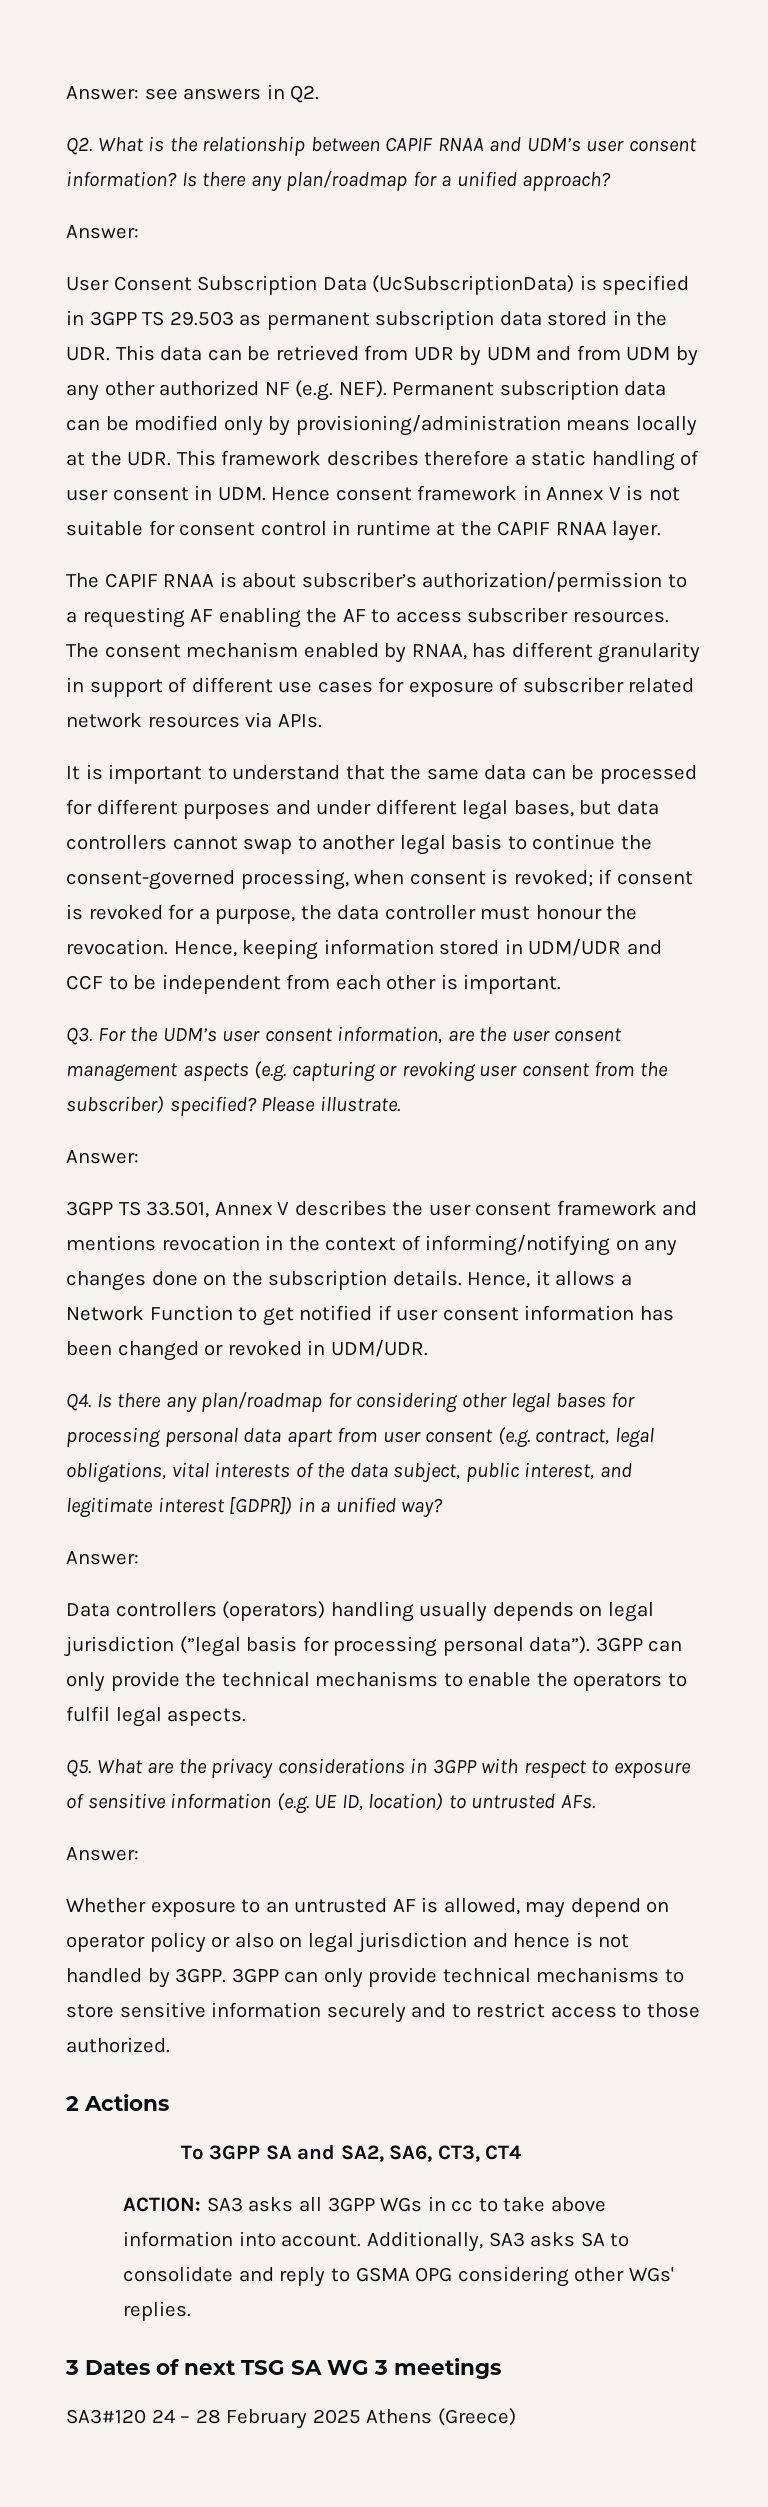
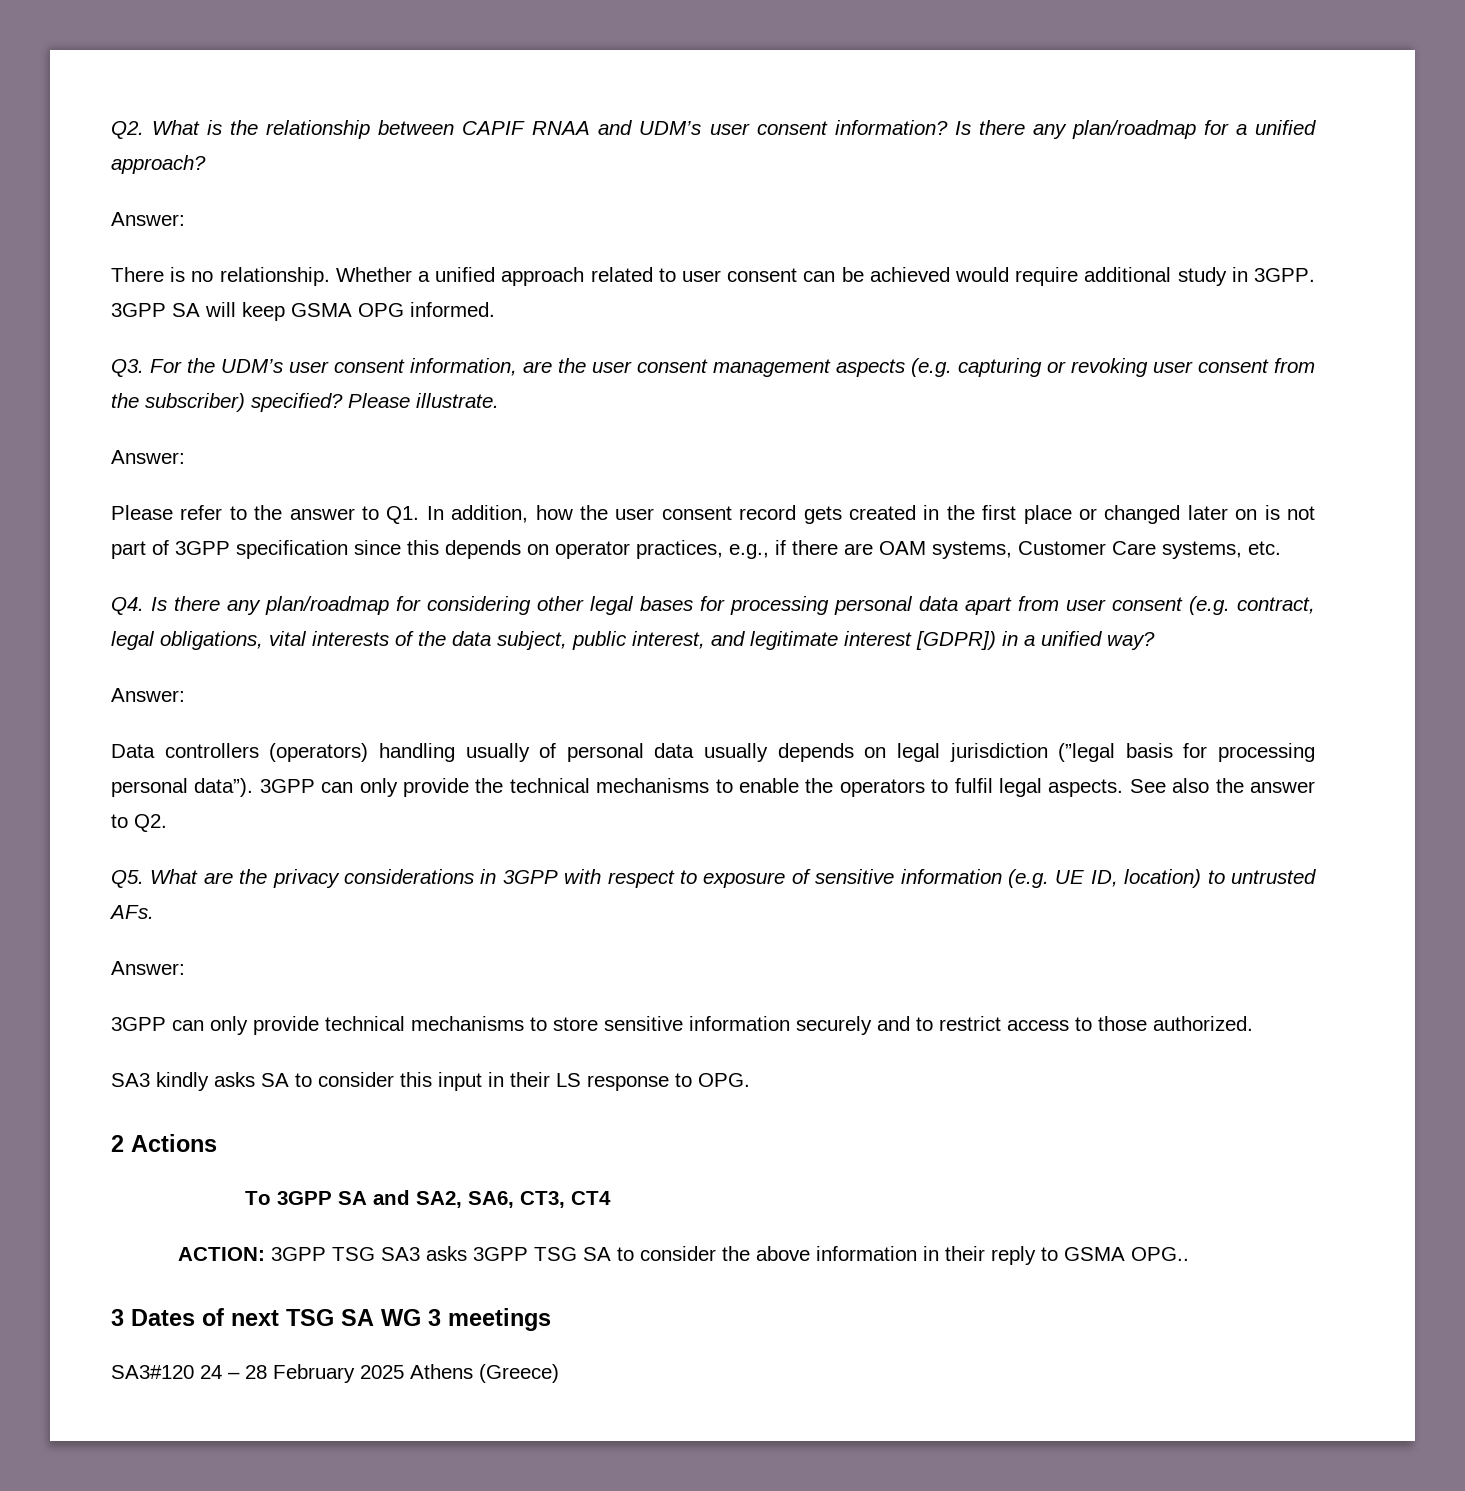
- Answer: see answers in Q2.
- User Consent Subscription Data (UcSubscriptionData) is specified in 3GPP TS 29.503 as permanent subscription data stored in the UDR. This data can be retrieved from UDR by UDM and from UDM by any other authorized NF (e.g. NEF). Permanent subscription data can be modified only by provisioning/administration means locally at the UDR. This framework describes therefore a static handling of user consent in UDM. Hence consent framework in Annex V is not suitable for consent control in runtime at the CAPIF RNAA layer.
- The CAPIF RNAA is about subscriber’s authorization/permission to a requesting AF enabling the AF to access subscriber resources. The consent mechanism enabled by RNAA, has different granularity in support of different use cases for exposure of subscriber related network resources via APIs.
- It is important to understand that the same data can be processed for different purposes and under different legal bases, but data controllers cannot swap to another legal basis to continue the consent-governed processing, when consent is revoked; if consent is revoked for a purpose, the data controller must honour the revocation. Hence, keeping information stored in UDM/UDR and CCF to be independent from each other is important.
+ There is no relationship. Whether a unified approach related to user consent can be achieved would require additional study in 3GPP. 3GPP SA will keep GSMA OPG informed.
- 3GPP TS 33.501, Annex V describes the user consent framework and mentions revocation in the context of informing/notifying on any changes done on the subscription details. Hence, it allows a Network Function to get notified if user consent information has been changed or revoked in UDM/UDR.
+ Please refer to the answer to Q1. In addition, how the user consent record gets created in the first place or changed later on is not part of 3GPP specification since this depends on operator practices, e.g., if there are OAM systems, Customer Care systems, etc.
- Data controllers (operators) handling usually depends on legal jurisdiction (”legal basis for processing personal data”).
+ Data controllers (operators) handling usually of personal data usually depends on legal jurisdiction (”legal basis for processing personal data”).
+ See also the answer to Q2.
- Whether exposure to an untrusted AF is allowed, may depend on operator policy or also on legal jurisdiction and hence is not handled by 3GPP.
+ SA3 kindly asks SA to consider this input in their LS response to OPG.
- ACTION: SA3 asks all 3GPP WGs in cc to take above information into account. Additionally, SA3 asks SA to consolidate and reply to GSMA OPG considering other WGs' replies.
+ ACTION: 3GPP TSG SA3 asks 3GPP TSG SA to consider the above information in their reply to GSMA OPG..

